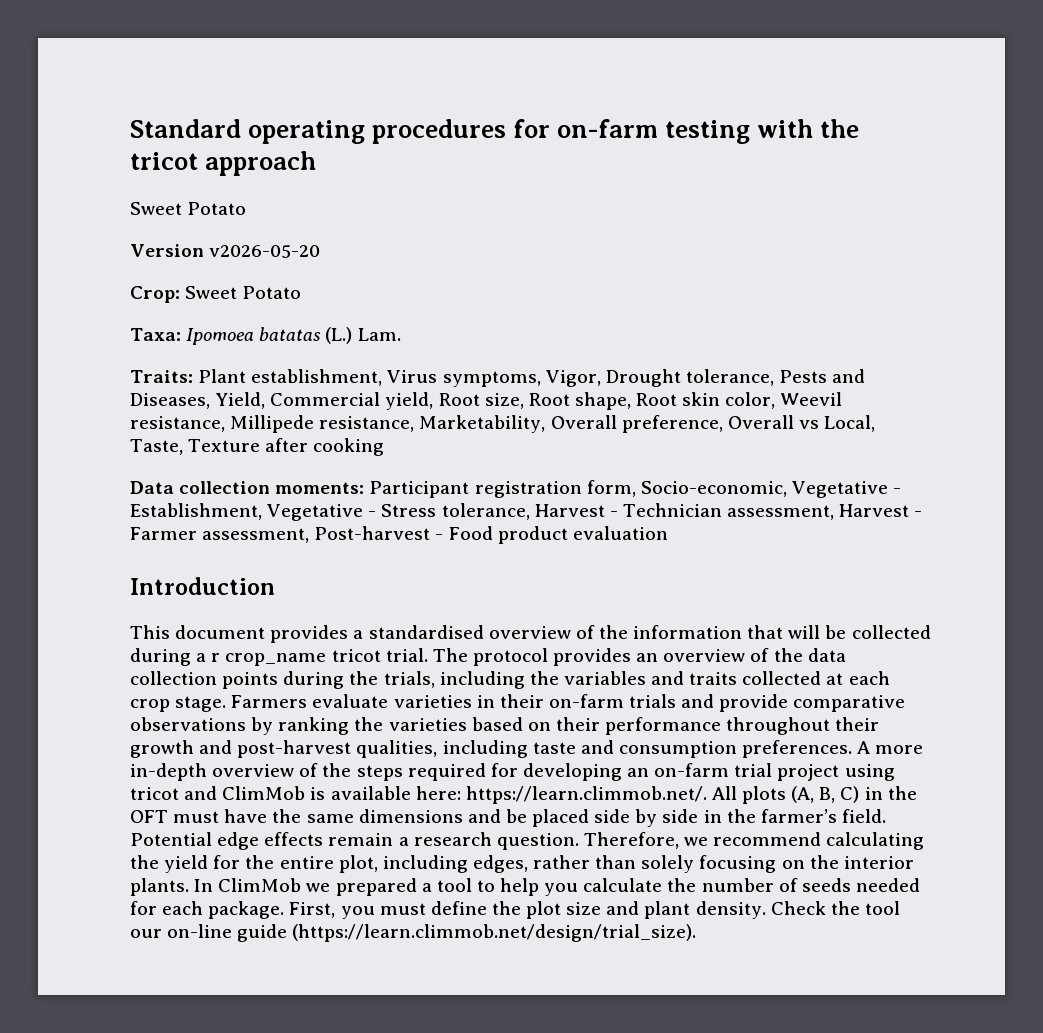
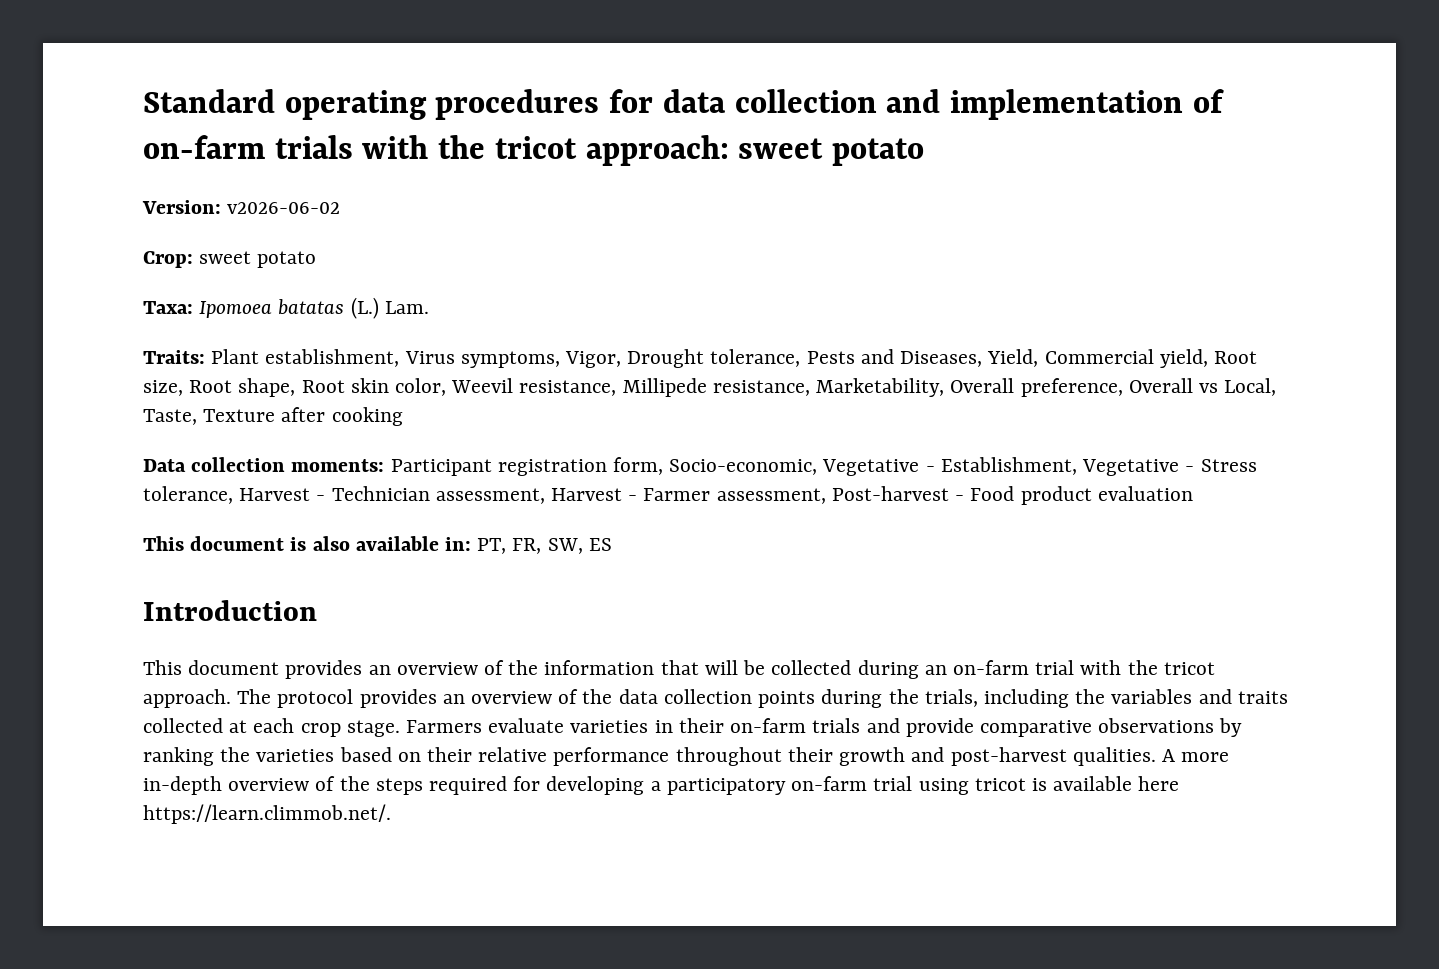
- Standard operating procedures for on-farm testing with the tricot approach
- Sweet Potato
- Version v2026-05-20
+ Standard operating procedures for data collection and implementation of on-farm trials with the tricot approach: sweet potato
+ Version: v2026-06-02
- Crop: Sweet Potato
+ Crop: sweet potato
+ This document is also available in: PT, FR, SW, ES
- This document provides a standardised overview of the information that will be collected during a r crop_name tricot trial.
+ This document provides an overview of the information that will be collected during an on-farm trial with the tricot approach.
- Farmers evaluate varieties in their on-farm trials and provide comparative observations by ranking the varieties based on their performance throughout their growth and post-harvest qualities, including taste and consumption preferences.
+ Farmers evaluate varieties in their on-farm trials and provide comparative observations by ranking the varieties based on their relative performance throughout their growth and post-harvest qualities.
- A more in-depth overview of the steps required for developing an on-farm trial project using tricot and ClimMob is available here: https://learn.climmob.net/. All plots (A, B, C) in the OFT must have the same dimensions and be placed side by side in the farmer’s field. Potential edge effects remain a research question. Therefore, we recommend calculating the yield for the entire plot, including edges, rather than solely focusing on the interior plants. In ClimMob we prepared a tool to help you calculate the number of seeds needed for each package. First, you must define the plot size and plant density. Check the tool our on-line guide (https://learn.climmob.net/design/trial_size).
+ A more in-depth overview of the steps required for developing a participatory on-farm trial using tricot is available here https://learn.climmob.net/.

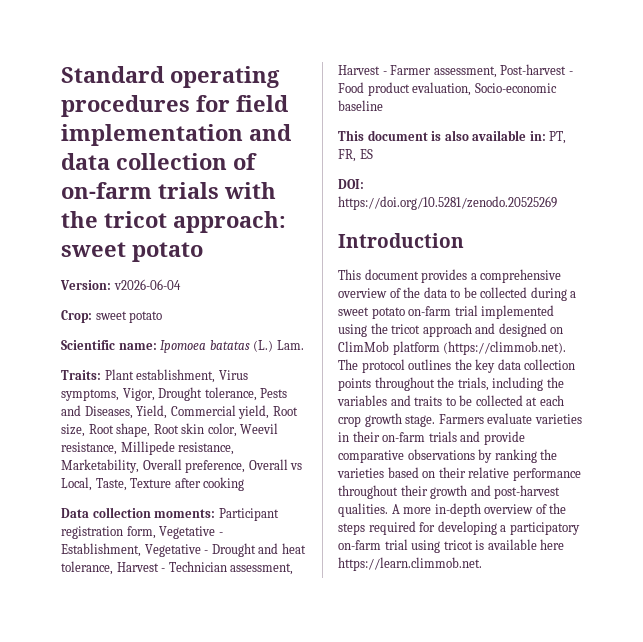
- Standard operating procedures for data collection and implementation of on-farm trials with the tricot approach: sweet potato
+ Standard operating procedures for field implementation and data collection of on-farm trials with the tricot approach: sweet potato
- Version: v2026-06-02
+ Version: v2026-06-04
- Taxa: Ipomoea batatas (L.) Lam.
+ Scientific name: Ipomoea batatas (L.) Lam.
- Data collection moments: Participant registration form, Socio-economic, Vegetative - Establishment, Vegetative - Stress tolerance, Harvest - Technician assessment, Harvest - Farmer assessment, Post-harvest - Food product evaluation
+ Data collection moments: Participant registration form, Vegetative - Establishment, Vegetative - Drought and heat tolerance, Harvest - Technician assessment, Harvest - Farmer assessment, Post-harvest - Food product evaluation, Socio-economic baseline
- This document is also available in: PT, FR, SW, ES
+ This document is also available in: PT, FR, ES
+ DOI: https://doi.org/10.5281/zenodo.20525269
- This document provides an overview of the information that will be collected during an on-farm trial with the tricot approach. The protocol provides an overview of the data collection points during the trials, including the variables and traits collected at each crop stage.
+ This document provides a comprehensive overview of the data to be collected during a sweet potato on-farm trial implemented using the tricot approach and designed on ClimMob platform (https://climmob.net). The protocol outlines the key data collection points throughout the trials, including the variables and traits to be collected at each crop growth stage.
- A more in-depth overview of the steps required for developing a participatory on-farm trial using tricot is available here https://learn.climmob.net/.
+ A more in-depth overview of the steps required for developing a participatory on-farm trial using tricot is available here https://learn.climmob.net.

